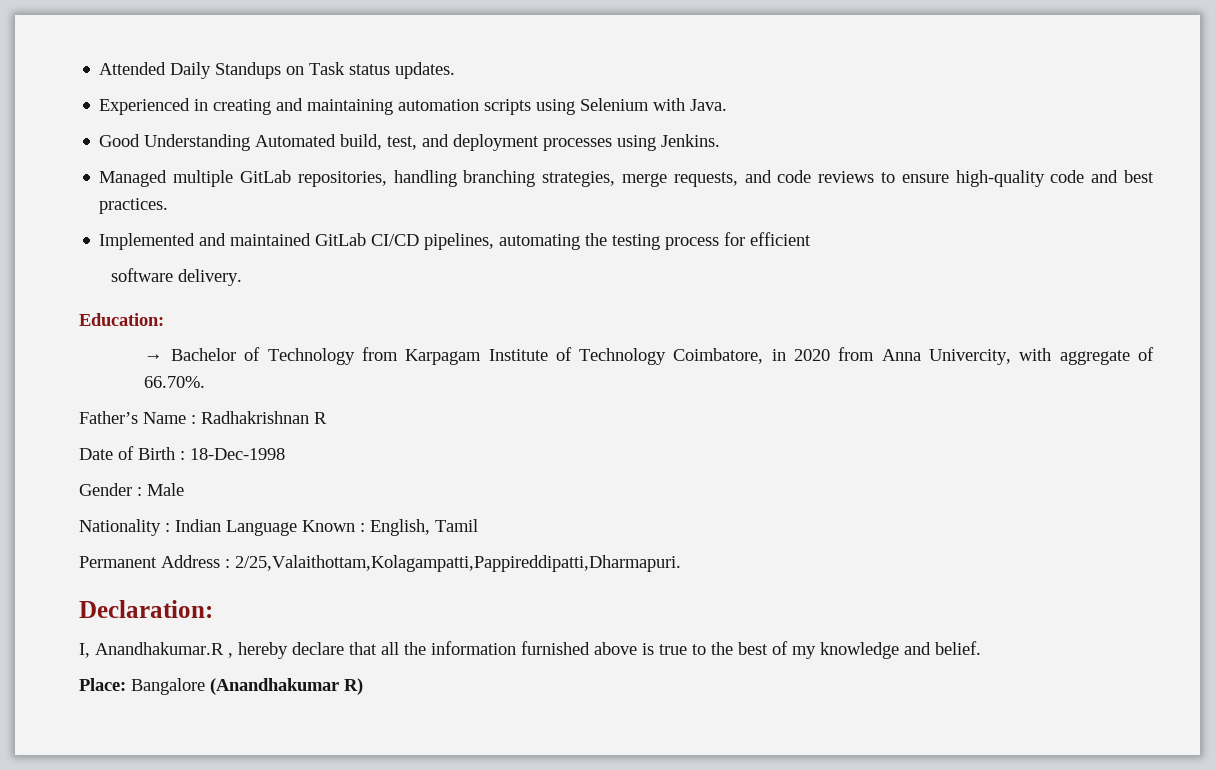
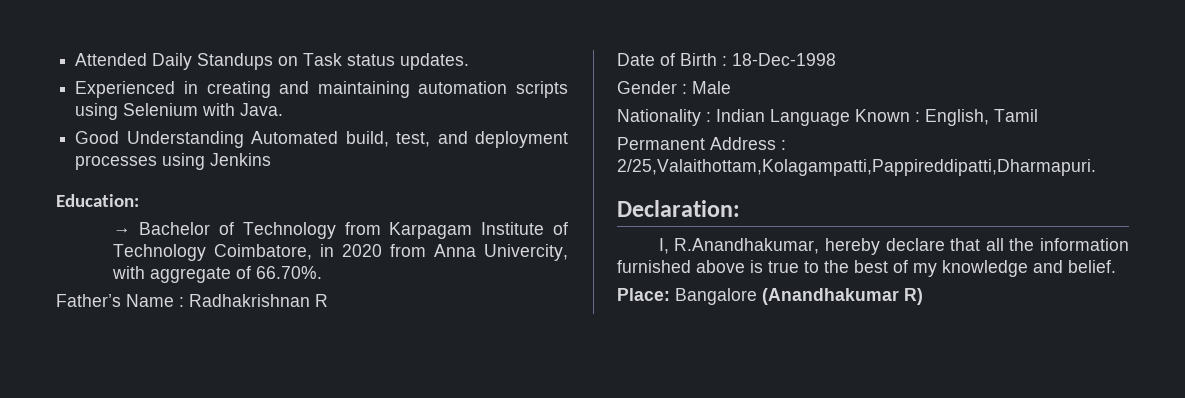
- Good Understanding Automated build, test, and deployment processes using Jenkins.
- Managed multiple GitLab repositories, handling branching strategies, merge requests, and code reviews to ensure high-quality code and best practices.
- Implemented and maintained GitLab CI/CD pipelines, automating the testing process for efficient
- software delivery.
+ Good Understanding Automated build, test, and deployment processes using Jenkins
- I, Anandhakumar.R , hereby declare that all the information furnished above is true to the best of my knowledge and belief.
+ I, R.Anandhakumar, hereby declare that all the information furnished above is true to the best of my knowledge and belief.

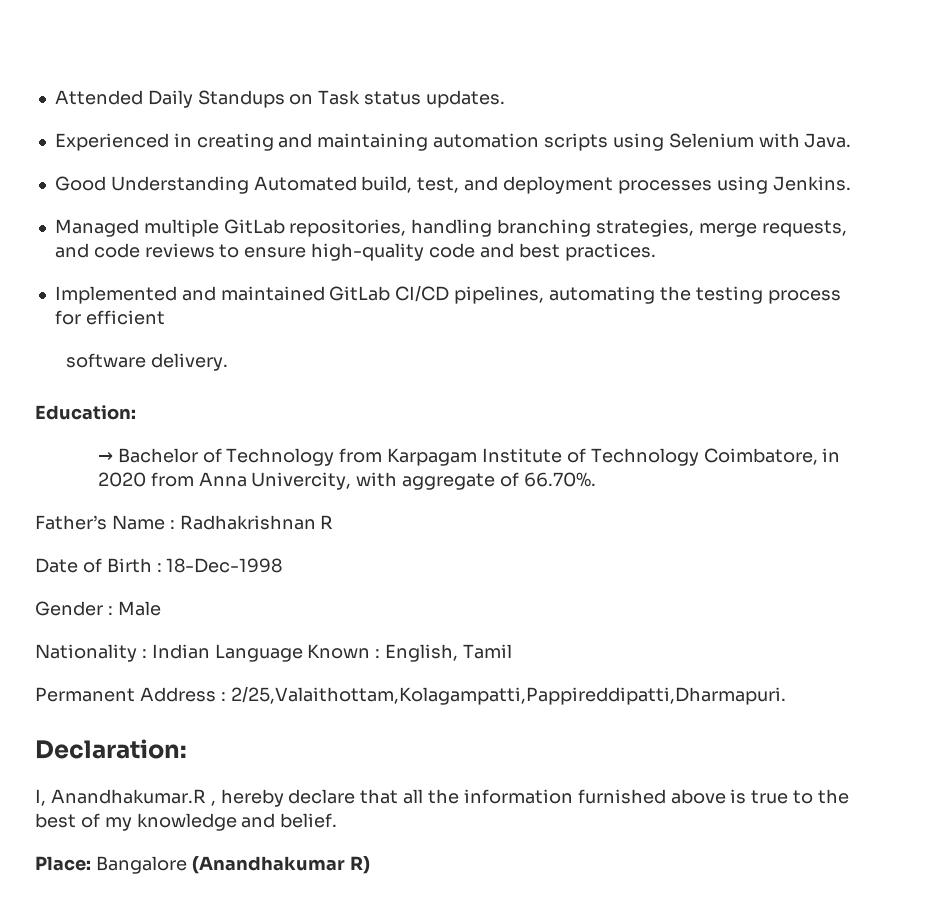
- Good Understanding Automated build, test, and deployment processes using Jenkins
+ Good Understanding Automated build, test, and deployment processes using Jenkins.
+ Managed multiple GitLab repositories, handling branching strategies, merge requests, and code reviews to ensure high-quality code and best practices.
+ Implemented and maintained GitLab CI/CD pipelines, automating the testing process for efficient
+ software delivery.
- I, R.Anandhakumar, hereby declare that all the information furnished above is true to the best of my knowledge and belief.
+ I, Anandhakumar.R , hereby declare that all the information furnished above is true to the best of my knowledge and belief.

